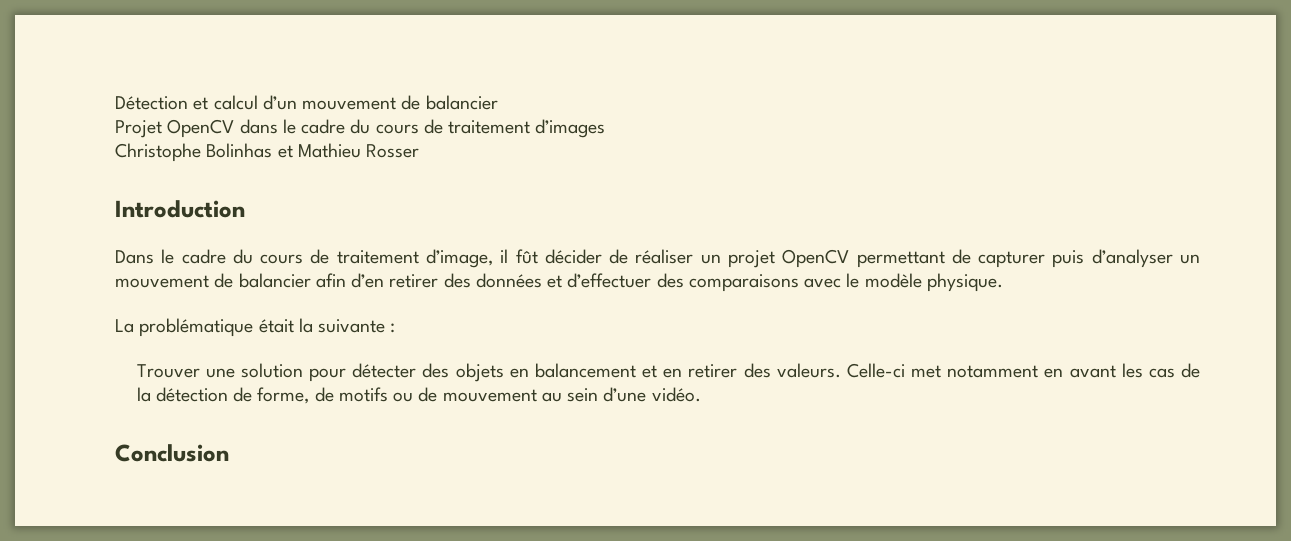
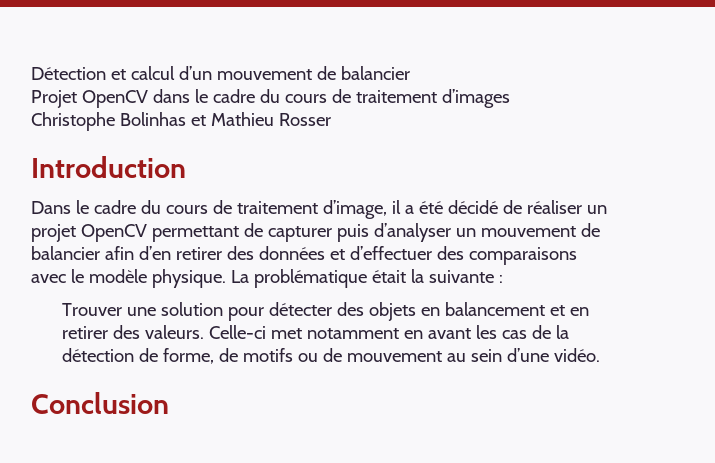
- Dans le cadre du cours de traitement d’image, il fût décider de réaliser un projet OpenCV permettant de capturer puis d’analyser un mouvement de balancier afin d’en retirer des données et d’effectuer des comparaisons avec le modèle physique.
- La problématique était la suivante :
+ Dans le cadre du cours de traitement d’image, il a été décidé de réaliser un projet OpenCV permettant de capturer puis d’analyser un mouvement de balancier afin d’en retirer des données et d’effectuer des comparaisons avec le modèle physique. La problématique était la suivante :

